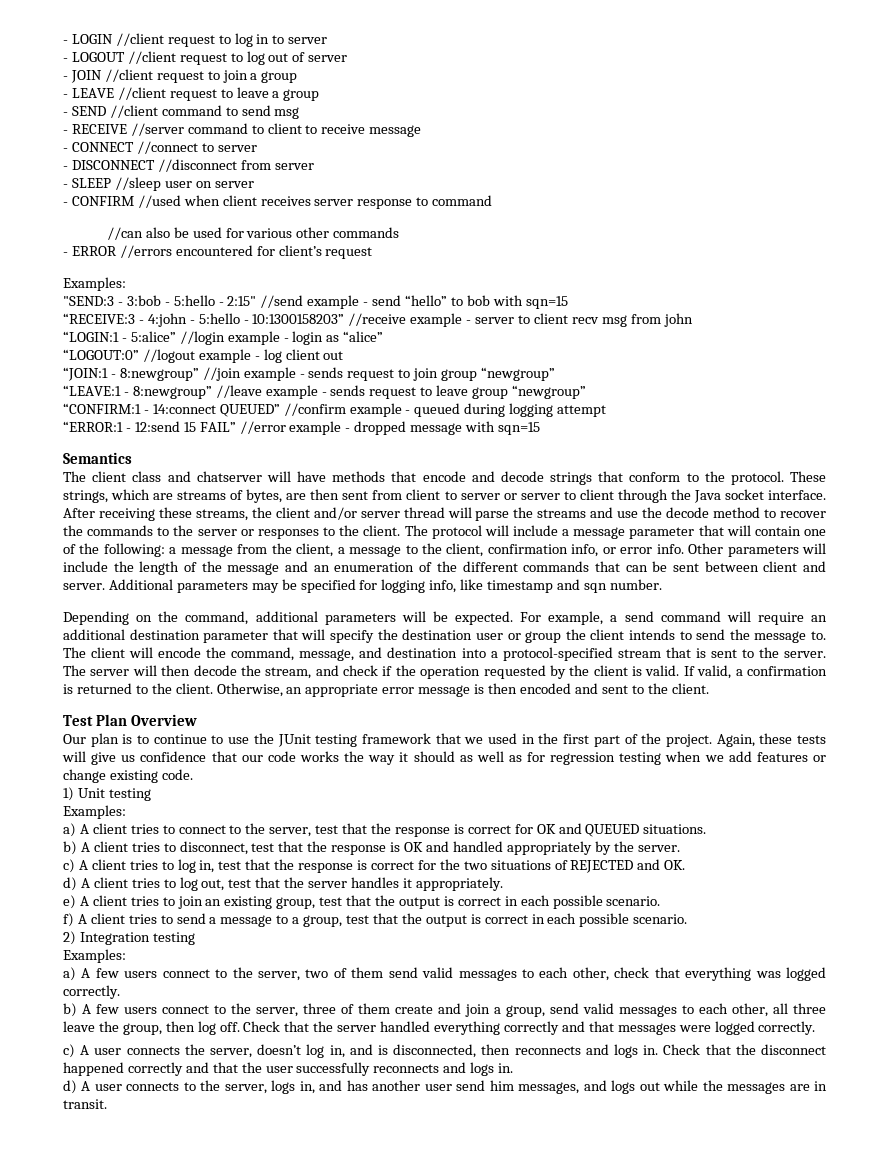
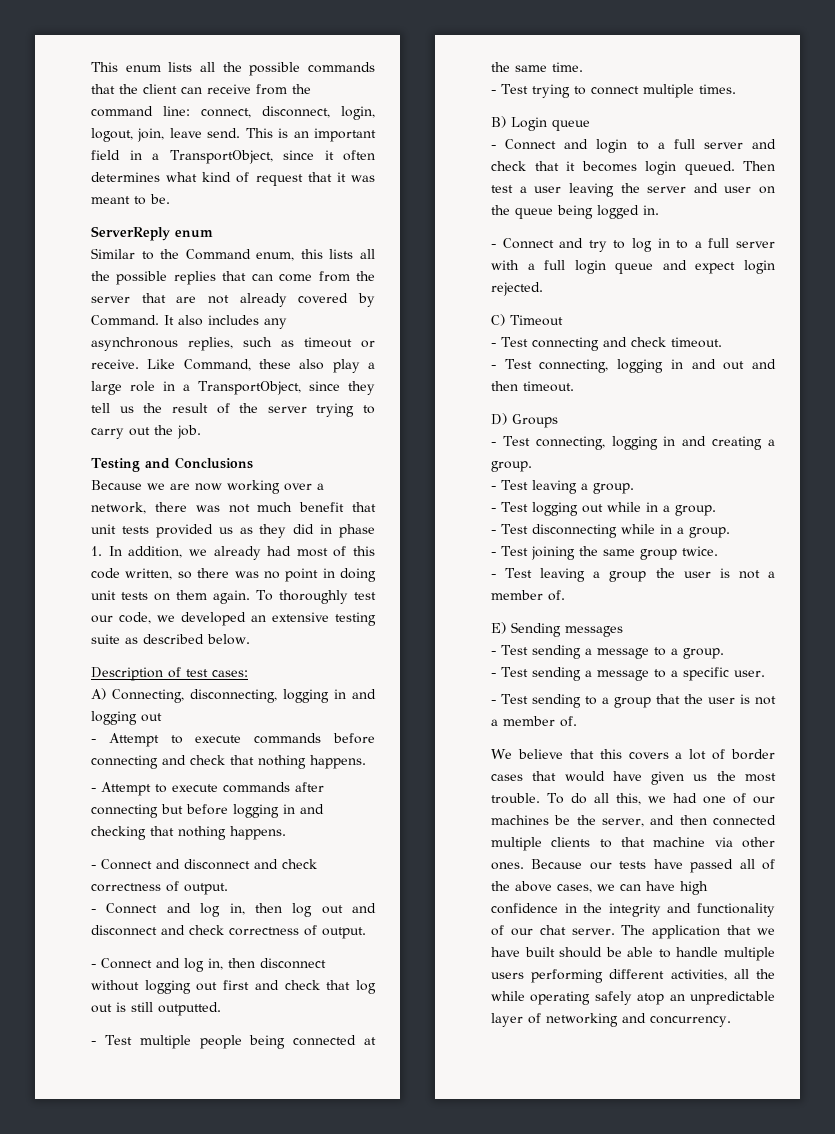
- - LOGIN //client request to log in to server
- - LOGOUT //client request to log out of server
- - JOIN //client request to join a group
- - LEAVE //client request to leave a group
- - SEND //client command to send msg
- - RECEIVE //server command to client to receive message
- - CONNECT //connect to server
- - DISCONNECT //disconnect from server
- - SLEEP //sleep user on server
- - CONFIRM //used when client receives server response to command
- //can also be used for various other commands
- - ERROR //errors encountered for client’s request
- Examples:
- "SEND:3 - 3:bob - 5:hello - 2:15" //send example - send “hello” to bob with sqn=15
- “RECEIVE:3 - 4:john - 5:hello - 10:1300158203” //receive example - server to client recv msg from john
- “LOGIN:1 - 5:alice” //login example - login as “alice”
- “LOGOUT:0” //logout example - log client out
- “JOIN:1 - 8:newgroup” //join example - sends request to join group “newgroup”
- “LEAVE:1 - 8:newgroup” //leave example - sends request to leave group “newgroup”
- “CONFIRM:1 - 14:connect QUEUED” //confirm example - queued during logging attempt
- “ERROR:1 - 12:send 15 FAIL” //error example - dropped message with sqn=15
- Semantics
- The client class and chatserver will have methods that encode and decode strings that conform to the protocol. These strings, which are streams of bytes, are then sent from client to server or server to client through the Java socket interface. After receiving these streams, the client and/or server thread will parse the streams and use the decode method to recover the commands to the server or responses to the client. The protocol will include a message parameter that will contain one of the following: a message from the client, a message to the client, confirmation info, or error info. Other parameters will include the length of the message and an enumeration of the different commands that can be sent between client and server. Additional parameters may be specified for logging info, like timestamp and sqn number.
- Depending on the command, additional parameters will be expected. For example, a send command will require an additional destination parameter that will specify the destination user or group the client intends to send the message to. The client will encode the command, message, and destination into a protocol-specified stream that is sent to the server. The server will then decode the stream, and check if the operation requested by the client is valid. If valid, a confirmation is returned to the client. Otherwise, an appropriate error message is then encoded and sent to the client.
- Test Plan Overview
- Our plan is to continue to use the JUnit testing framework that we used in the first part of the project. Again, these tests will give us confidence that our code works the way it should as well as for regression testing when we add features or change existing code.
- 1) Unit testing
- Examples:
- a) A client tries to connect to the server, test that the response is correct for OK and QUEUED situations.
- b) A client tries to disconnect, test that the response is OK and handled appropriately by the server.
- c) A client tries to log in, test that the response is correct for the two situations of REJECTED and OK.
- d) A client tries to log out, test that the server handles it appropriately.
- e) A client tries to join an existing group, test that the output is correct in each possible scenario.
- f) A client tries to send a message to a group, test that the output is correct in each possible scenario.
- 2) Integration testing
- Examples:
- a) A few users connect to the server, two of them send valid messages to each other, check that everything was logged correctly.
- b) A few users connect to the server, three of them create and join a group, send valid messages to each other, all three leave the group, then log off. Check that the server handled everything correctly and that messages were logged correctly.
- c) A user connects the server, doesn’t log in, and is disconnected, then reconnects and logs in. Check that the disconnect happened correctly and that the user successfully reconnects and logs in.
- d) A user connects to the server, logs in, and has another user send him messages, and logs out while the messages are in transit.
+ This enum lists all the possible commands that the client can receive from the command line: connect, disconnect, login, logout, join, leave send. This is an important field in a TransportObject, since it often determines what kind of request that it was meant to be.
+ ServerReply enum
+ Similar to the Command enum, this lists all the possible replies that can come from the server that are not already covered by Command. It also includes any asynchronous replies, such as timeout or receive. Like Command, these also play a large role in a TransportObject, since they tell us the result of the server trying to carry out the job.
+ Testing and Conclusions
+ Because we are now working over a network, there was not much benefit that unit tests provided us as they did in phase 1. In addition, we already had most of this code written, so there was no point in doing unit tests on them again. To thoroughly test our code, we developed an extensive testing suite as described below.
+ Description of test cases:
+ A) Connecting, disconnecting, logging in and logging out
+ - Attempt to execute commands before connecting and check that nothing happens.
+ - Attempt to execute commands after connecting but before logging in and checking that nothing happens.
+ - Connect and disconnect and check correctness of output.
+ - Connect and log in, then log out and disconnect and check correctness of output.
+ - Connect and log in, then disconnect without logging out first and check that log out is still outputted.
+ - Test multiple people being connected at the same time.
+ - Test trying to connect multiple times.
+ B) Login queue
+ - Connect and login to a full server and check that it becomes login queued. Then test a user leaving the server and user on the queue being logged in.
+ - Connect and try to log in to a full server with a full login queue and expect login rejected.
+ C) Timeout
+ - Test connecting and check timeout.
+ - Test connecting, logging in and out and then timeout.
+ D) Groups
+ - Test connecting, logging in and creating a group.
+ - Test leaving a group.
+ - Test logging out while in a group.
+ - Test disconnecting while in a group.
+ - Test joining the same group twice.
+ - Test leaving a group the user is not a member of.
+ E) Sending messages
+ - Test sending a message to a group.
+ - Test sending a message to a specific user.
+ - Test sending to a group that the user is not a member of.
+ We believe that this covers a lot of border cases that would have given us the most trouble. To do all this, we had one of our machines be the server, and then connected multiple clients to that machine via other ones. Because our tests have passed all of the above cases, we can have high confidence in the integrity and functionality of our chat server. The application that we have built should be able to handle multiple users performing different activities, all the while operating safely atop an unpredictable layer of networking and concurrency.

